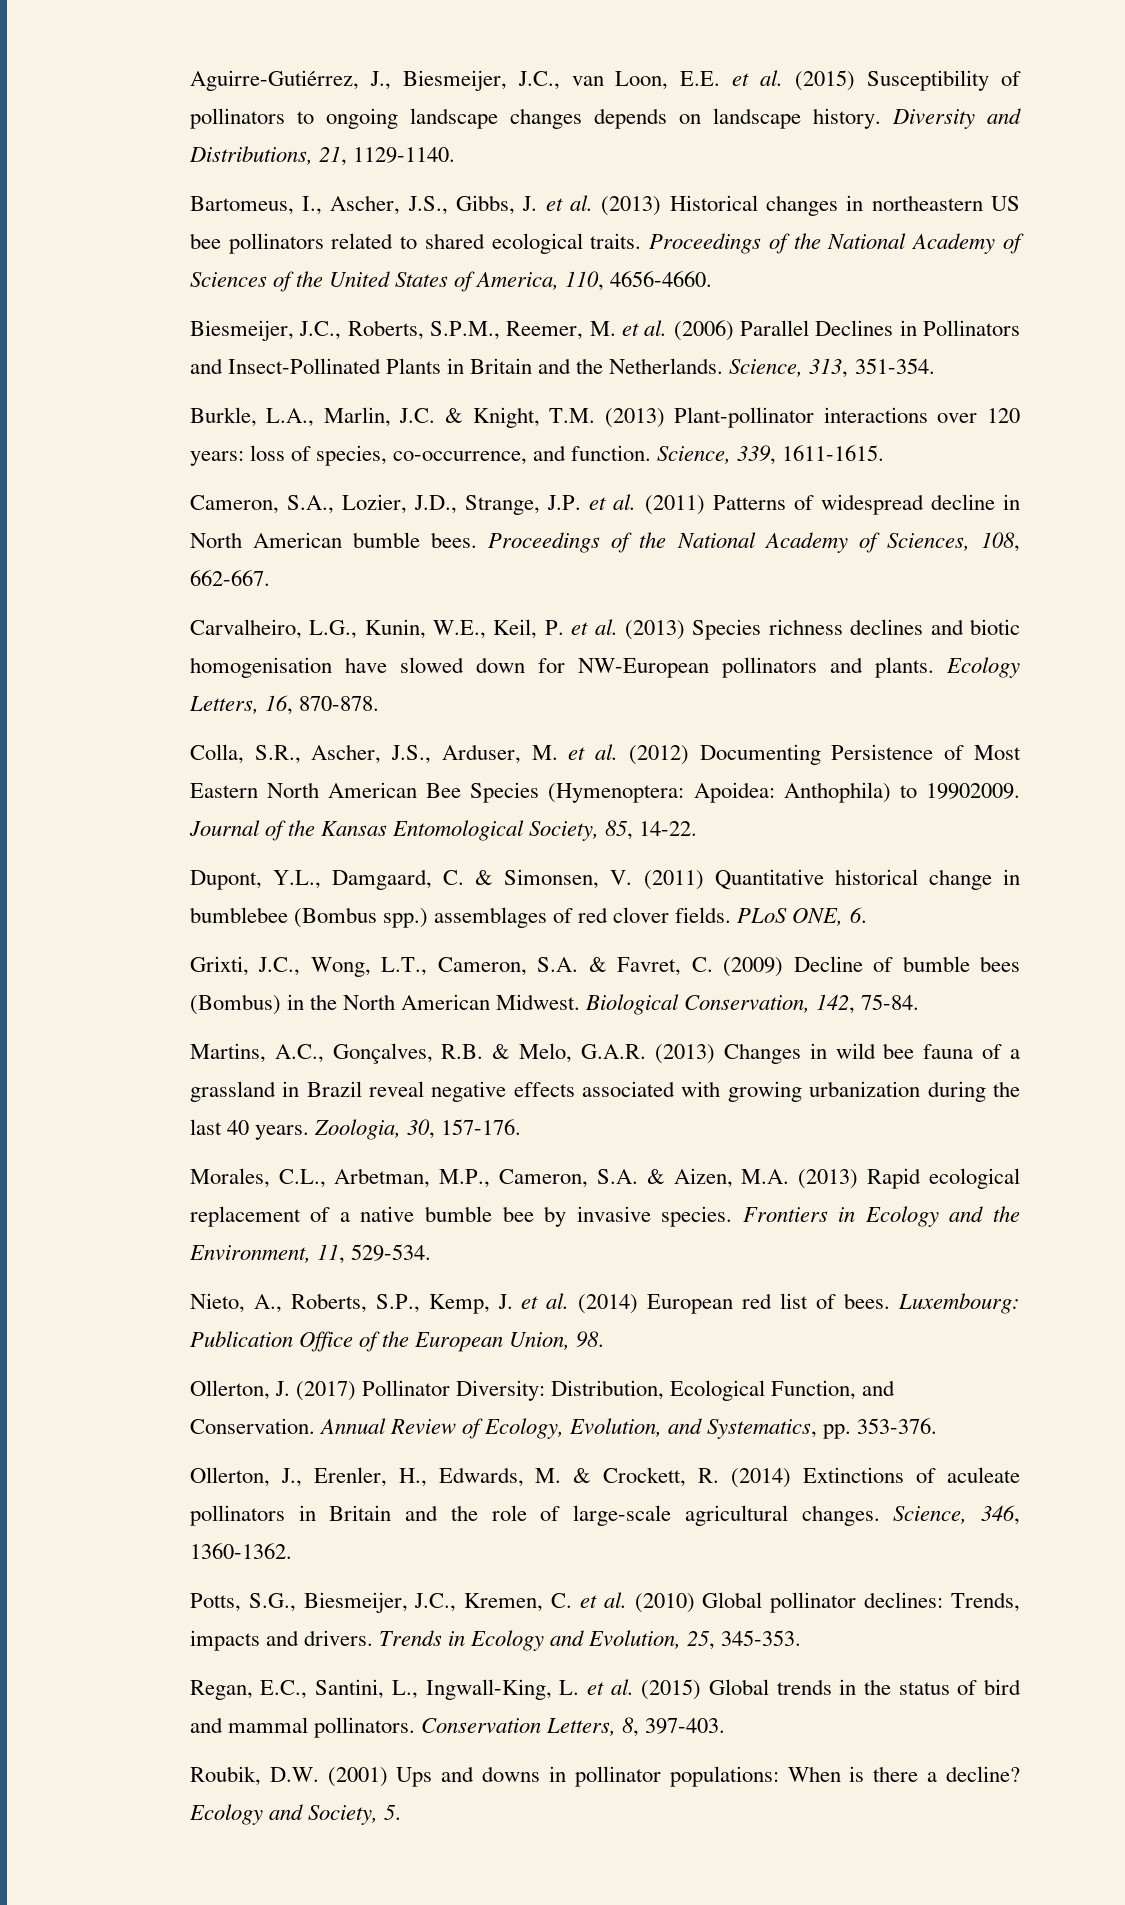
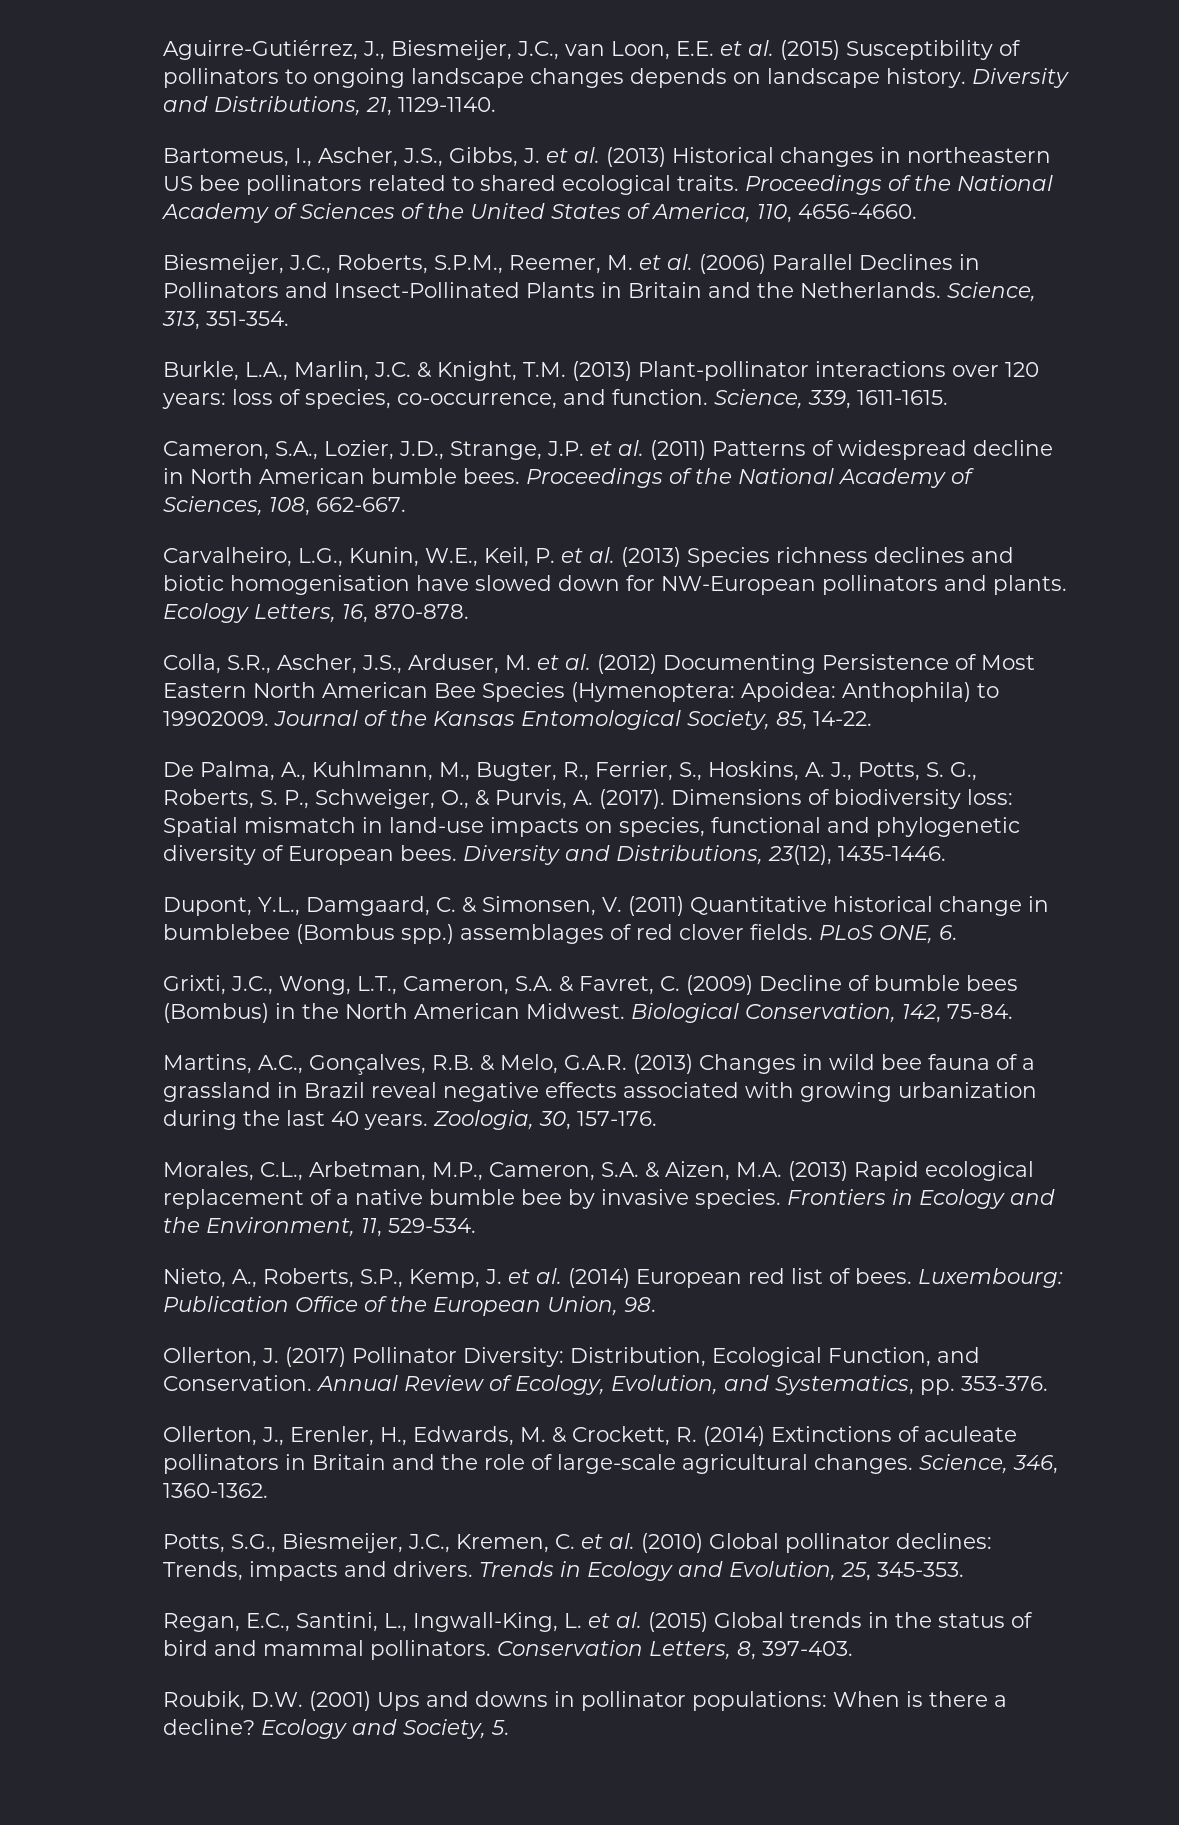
+ De Palma, A., Kuhlmann, M., Bugter, R., Ferrier, S., Hoskins, A. J., Potts, S. G., Roberts, S. P., Schweiger, O., & Purvis, A. (2017). Dimensions of biodiversity loss: Spatial mismatch in land‐use impacts on species, functional and phylogenetic diversity of European bees. Diversity and Distributions, 23(12), 1435-1446.

